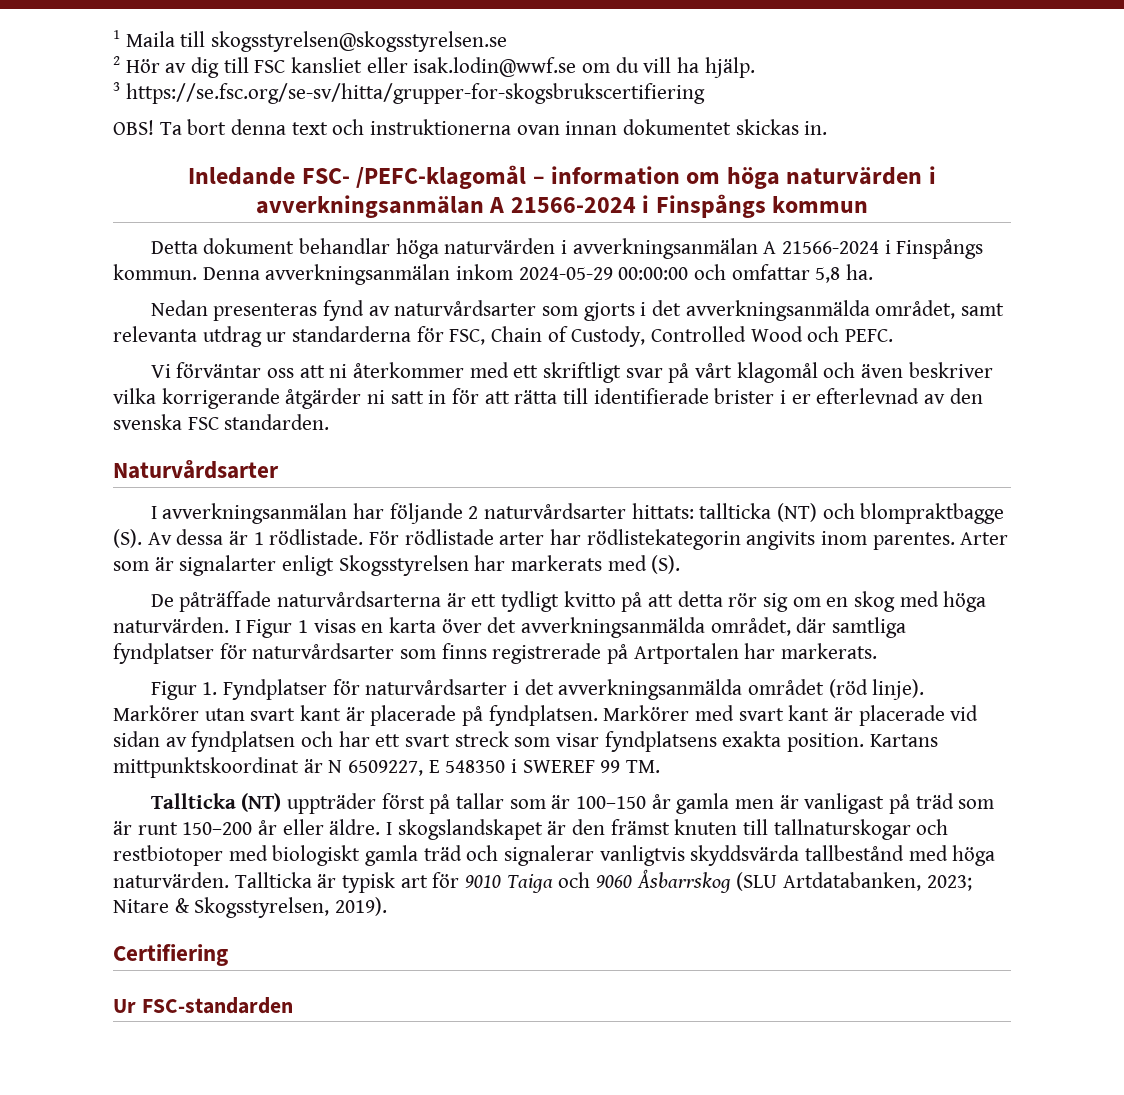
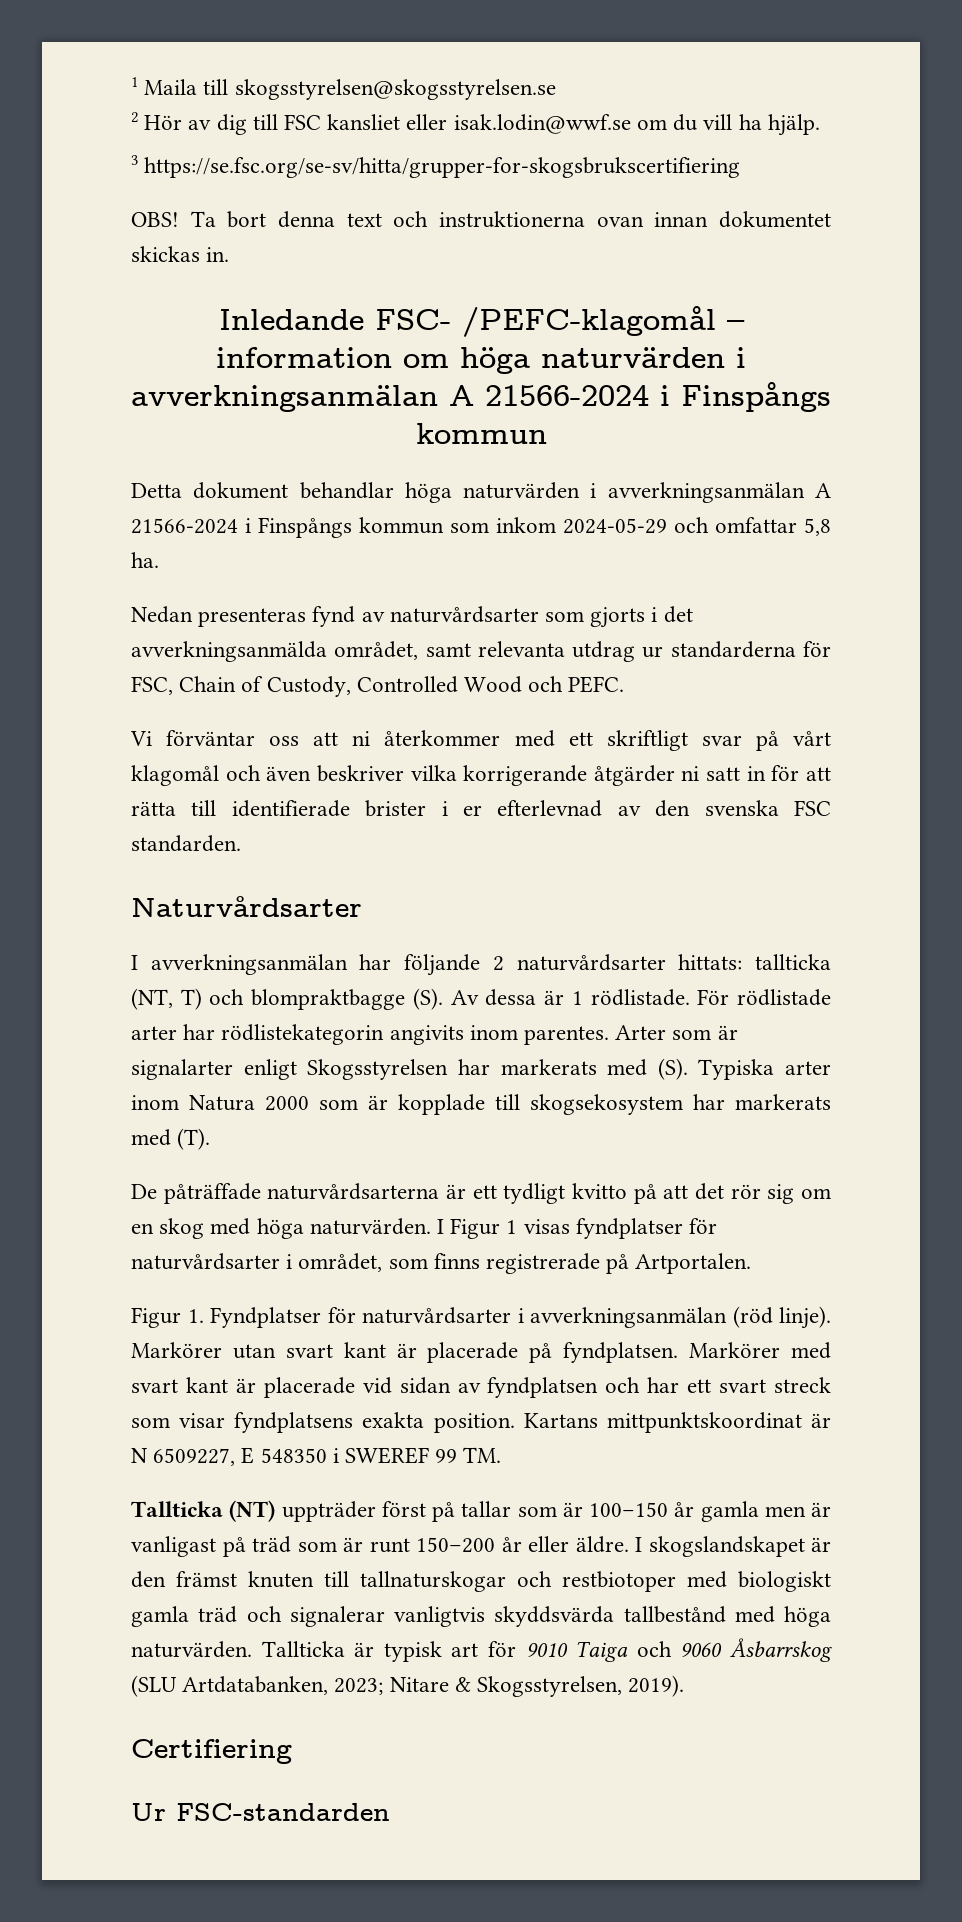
- Detta dokument behandlar höga naturvärden i avverkningsanmälan A 21566-2024 i Finspångs kommun. Denna avverkningsanmälan inkom 2024-05-29 00:00:00 och omfattar 5,8 ha.
+ Detta dokument behandlar höga naturvärden i avverkningsanmälan A 21566-2024 i Finspångs kommun som inkom 2024-05-29 och omfattar 5,8 ha.
- I avverkningsanmälan har följande 2 naturvårdsarter hittats: tallticka (NT) och blompraktbagge (S). Av dessa är 1 rödlistade.
+ I avverkningsanmälan har följande 2 naturvårdsarter hittats: tallticka (NT, T) och blompraktbagge (S). Av dessa är 1 rödlistade.
- Arter som är signalarter enligt Skogsstyrelsen har markerats med (S).
+ Arter som är signalarter enligt Skogsstyrelsen har markerats med (S). Typiska arter inom Natura 2000 som är kopplade till skogsekosystem har markerats med (T).
- De påträffade naturvårdsarterna är ett tydligt kvitto på att detta rör sig om en skog med höga naturvärden.
+ De påträffade naturvårdsarterna är ett tydligt kvitto på att det rör sig om en skog med höga naturvärden.
- I Figur 1 visas en karta över det avverkningsanmälda området, där samtliga fyndplatser för naturvårdsarter som finns registrerade på Artportalen har markerats.
+ I Figur 1 visas fyndplatser för naturvårdsarter i området, som finns registrerade på Artportalen.
- Figur 1. Fyndplatser för naturvårdsarter i det avverkningsanmälda området (röd linje).
+ Figur 1. Fyndplatser för naturvårdsarter i avverkningsanmälan (röd linje).

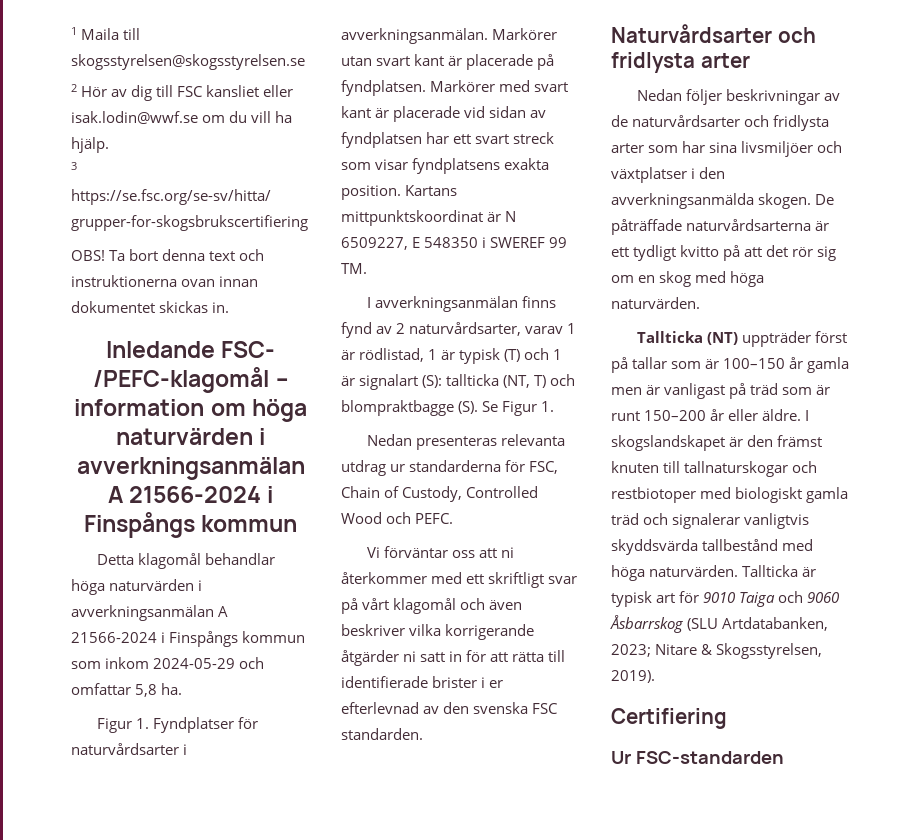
- Detta dokument behandlar höga naturvärden i avverkningsanmälan A 21566-2024 i Finspångs kommun som inkom 2024-05-29 och omfattar 5,8 ha.
+ Detta klagomål behandlar höga naturvärden i avverkningsanmälan A 21566-2024 i Finspångs kommun som inkom 2024-05-29 och omfattar 5,8 ha.
- Nedan presenteras fynd av naturvårdsarter som gjorts i det avverkningsanmälda området, samt relevanta utdrag ur standarderna för FSC, Chain of Custody, Controlled Wood och PEFC.
+ Figur 1. Fyndplatser för naturvårdsarter i avverkningsanmälan. Markörer utan svart kant är placerade på fyndplatsen. Markörer med svart kant är placerade vid sidan av fyndplatsen har ett svart streck som visar fyndplatsens exakta position. Kartans mittpunktskoordinat är N 6509227, E 548350 i SWEREF 99 TM.
+ I avverkningsanmälan finns fynd av 2 naturvårdsarter, varav 1 är rödlistad, 1 är typisk (T) och 1 är signalart (S): tallticka (NT, T) och blompraktbagge (S). Se Figur 1.
+ Nedan presenteras relevanta utdrag ur standarderna för FSC, Chain of Custody, Controlled Wood och PEFC.
- Naturvårdsarter
- I avverkningsanmälan har följande 2 naturvårdsarter hittats: tallticka (NT, T) och blompraktbagge (S). Av dessa är 1 rödlistade. För rödlistade arter har rödlistekategorin angivits inom parentes. Arter som är signalarter enligt Skogsstyrelsen har markerats med (S). Typiska arter inom Natura 2000 som är kopplade till skogsekosystem har markerats med (T).
- De påträffade naturvårdsarterna är ett tydligt kvitto på att det rör sig om en skog med höga naturvärden. I Figur 1 visas fyndplatser för naturvårdsarter i området, som finns registrerade på Artportalen.
- Figur 1. Fyndplatser för naturvårdsarter i avverkningsanmälan (röd linje). Markörer utan svart kant är placerade på fyndplatsen. Markörer med svart kant är placerade vid sidan av fyndplatsen och har ett svart streck som visar fyndplatsens exakta position. Kartans mittpunktskoordinat är N 6509227, E 548350 i SWEREF 99 TM.
+ Naturvårdsarter och fridlysta arter
+ Nedan följer beskrivningar av de naturvårdsarter och fridlysta arter som har sina livsmiljöer och växtplatser i den avverkningsanmälda skogen. De påträffade naturvårdsarterna är ett tydligt kvitto på att det rör sig om en skog med höga naturvärden.

